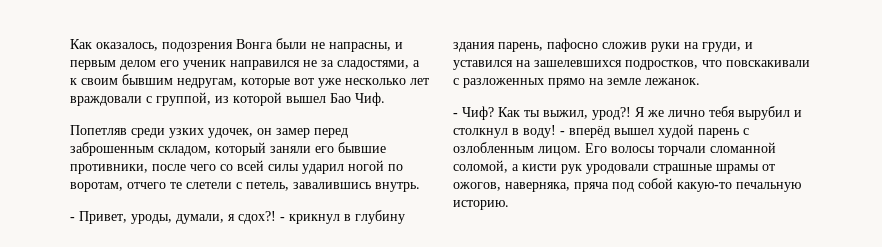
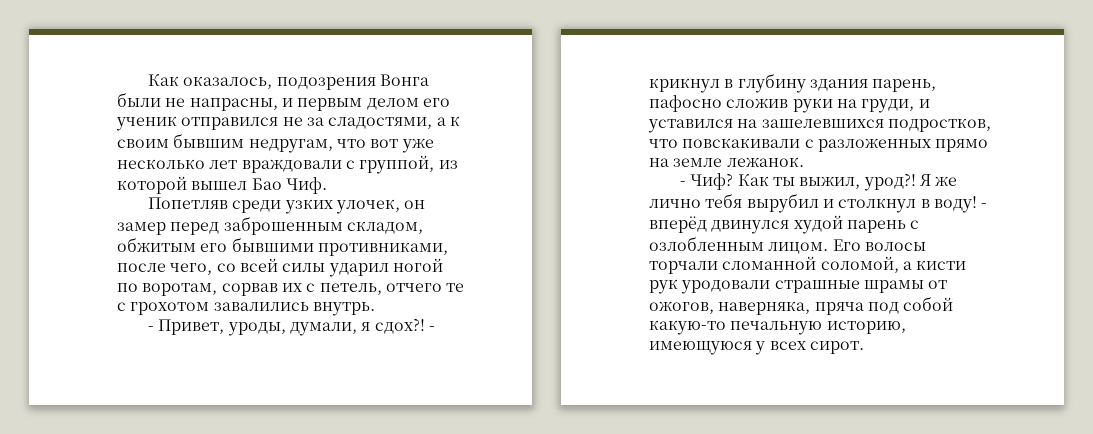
- Как оказалось, подозрения Вонга были не напрасны, и первым делом его ученик направился не за сладостями, а к своим бывшим недругам, которые вот уже несколько лет враждовали с группой, из которой вышел Бао Чиф.
+ Как оказалось, подозрения Вонга были не напрасны, и первым делом его ученик отправился не за сладостями, а к своим бывшим недругам, что вот уже несколько лет враждовали с группой, из которой вышел Бао Чиф.
- Попетляв среди узких удочек, он замер перед заброшенным складом, который заняли его бывшие противники, после чего со всей силы ударил ногой по воротам, отчего те слетели с петель, завалившись внутрь.
+ Попетляв среди узких улочек, он замер перед заброшенным складом, обжитым его бывшими противниками, после чего, со всей силы ударил ногой по воротам, сорвав их с петель, отчего те с грохотом завалились внутрь.
- - вперёд вышел худой парень с озлобленным лицом.
+ - вперёд двинулся худой парень с озлобленным лицом.
- Его волосы торчали сломанной соломой, а кисти рук уродовали страшные шрамы от ожогов, наверняка, пряча под собой какую-то печальную историю.
+ Его волосы торчали сломанной соломой, а кисти рук уродовали страшные шрамы от ожогов, наверняка, пряча под собой какую-то печальную историю, имеющуюся у всех сирот.

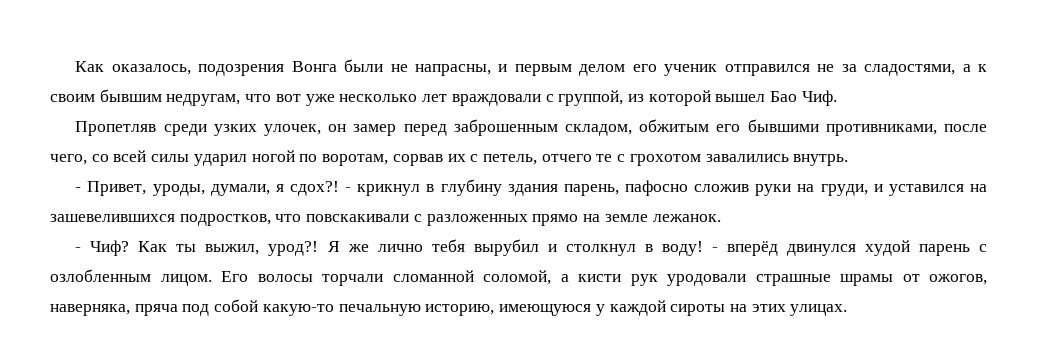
- Попетляв среди узких улочек, он замер перед заброшенным складом, обжитым его бывшими противниками, после чего, со всей силы ударил ногой по воротам, сорвав их с петель, отчего те с грохотом завалились внутрь.
+ Пропетляв среди узких улочек, он замер перед заброшенным складом, обжитым его бывшими противниками, после чего, со всей силы ударил ногой по воротам, сорвав их с петель, отчего те с грохотом завалились внутрь.
- - крикнул в глубину здания парень, пафосно сложив руки на груди, и уставился на зашелевшихся подростков, что повскакивали с разложенных прямо на земле лежанок.
+ - крикнул в глубину здания парень, пафосно сложив руки на груди, и уставился на зашевелившихся подростков, что повскакивали с разложенных прямо на земле лежанок.
- Его волосы торчали сломанной соломой, а кисти рук уродовали страшные шрамы от ожогов, наверняка, пряча под собой какую-то печальную историю, имеющуюся у всех сирот.
+ Его волосы торчали сломанной соломой, а кисти рук уродовали страшные шрамы от ожогов, наверняка, пряча под собой какую-то печальную историю, имеющуюся у каждой сироты на этих улицах.

